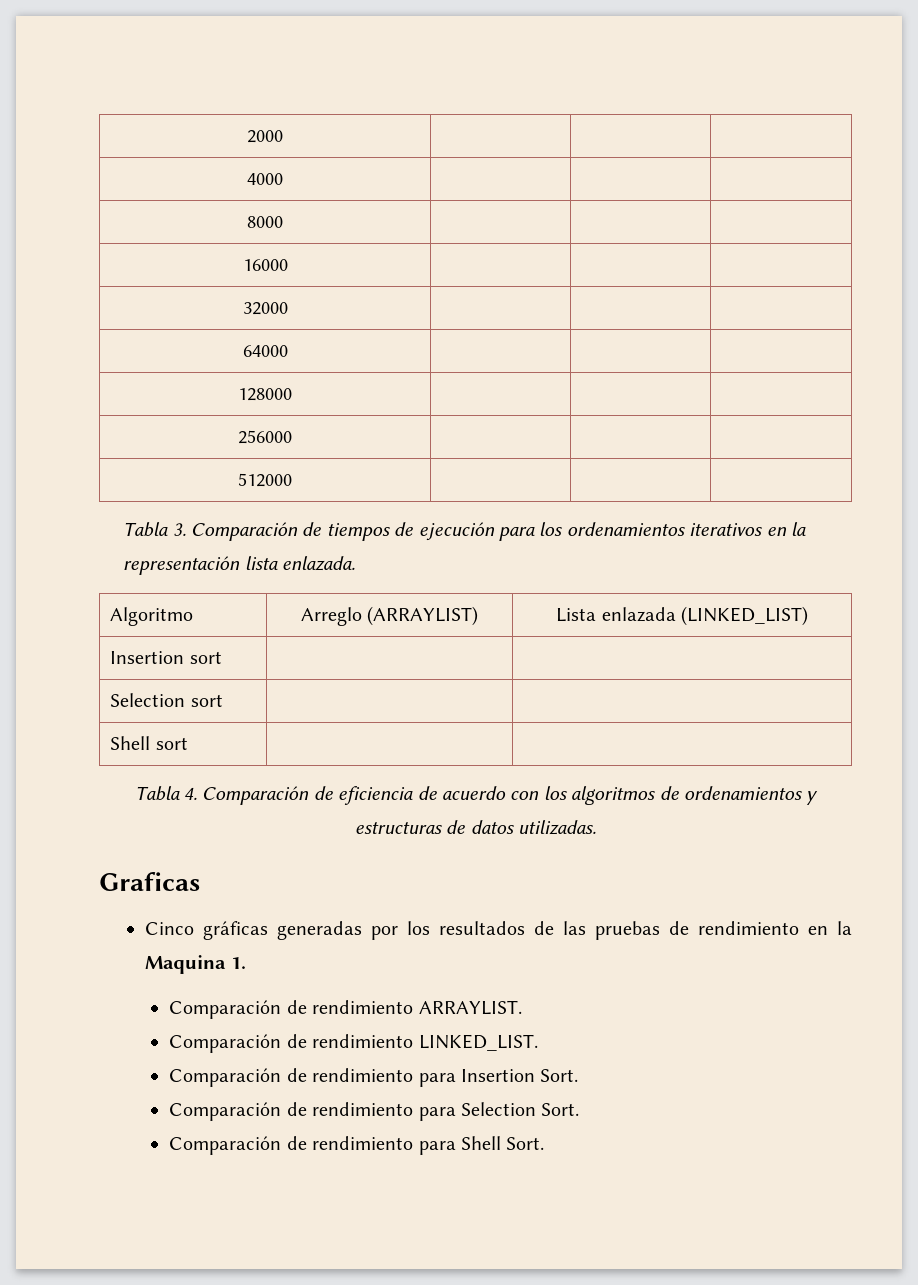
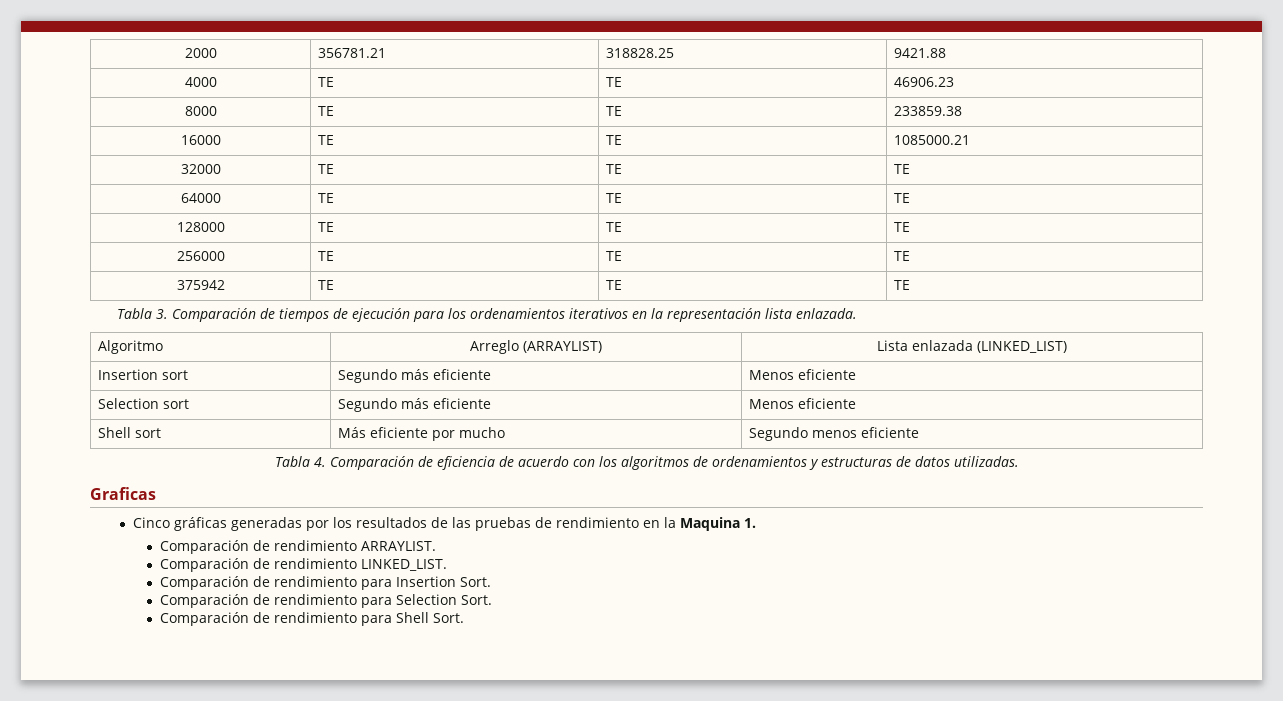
- 2000 | | |
- 4000 | | |
- 8000 | | |
- 16000 | | |
- 32000 | | |
- 64000 | | |
- 128000 | | |
- 256000 | | |
- 512000 | | |
+ 2000 | 356781.21 | 318828.25 | 9421.88
+ 4000 | TE | TE | 46906.23
+ 8000 | TE | TE | 233859.38
+ 16000 | TE | TE | 1085000.21
+ 32000 | TE | TE | TE
+ 64000 | TE | TE | TE
+ 128000 | TE | TE | TE
+ 256000 | TE | TE | TE
+ 375942 | TE | TE | TE
- Insertion sort | |
- Selection sort | |
- Shell sort | |
+ Insertion sort | Segundo más eficiente | Menos eficiente
+ Selection sort | Segundo más eficiente | Menos eficiente
+ Shell sort | Más eficiente por mucho | Segundo menos eficiente

